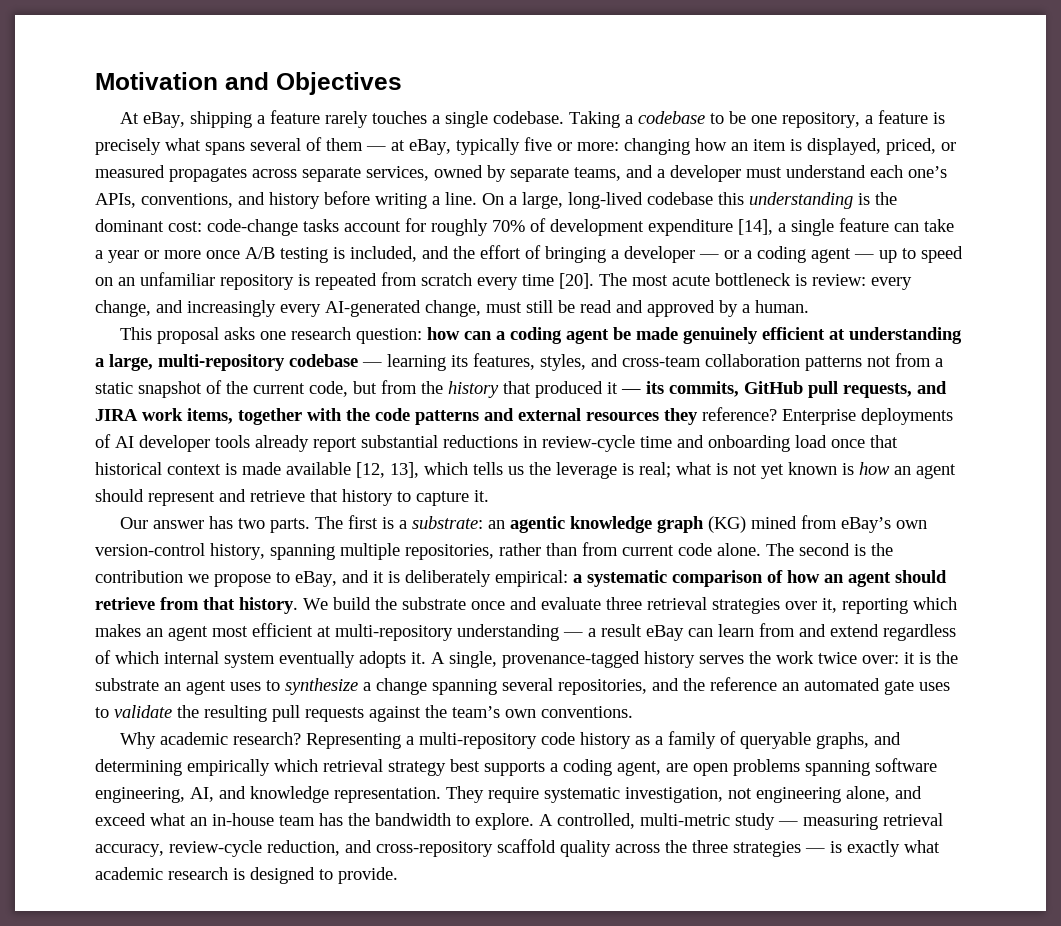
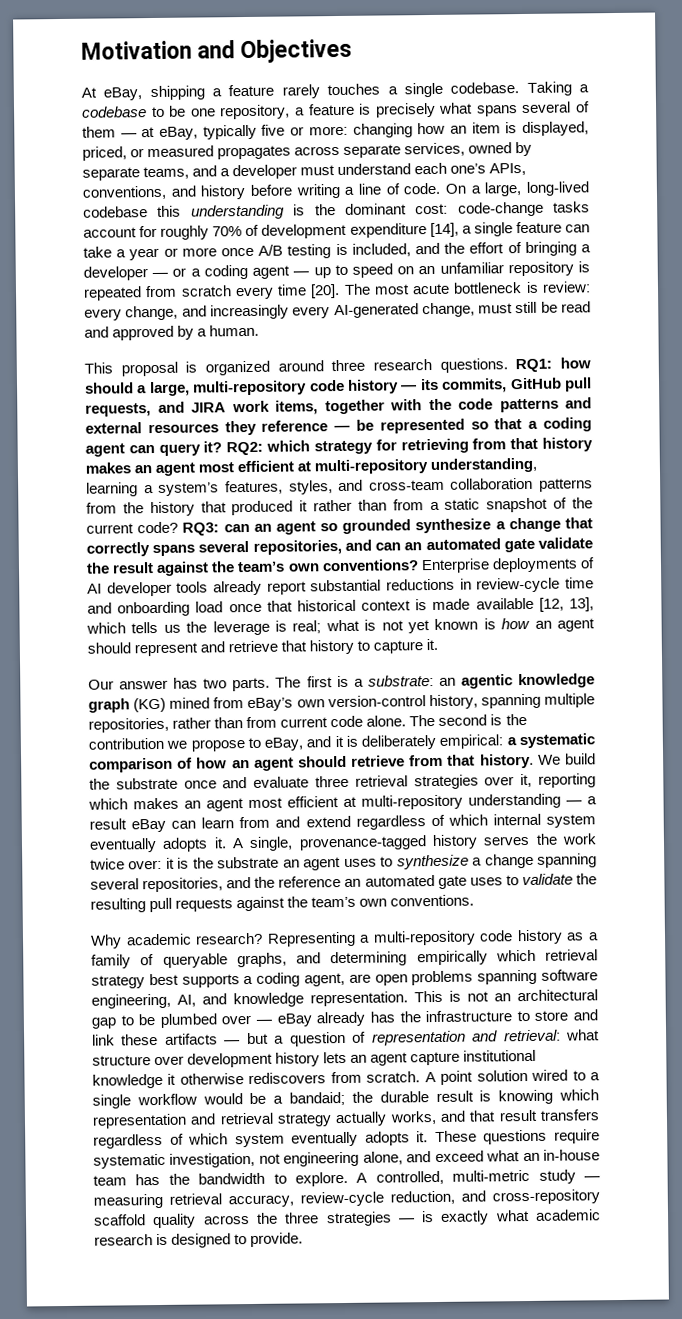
- Taking a codebase to be one repository, a feature is precisely what spans several of them — at eBay, typically five or more: changing how an item is displayed, priced, or measured propagates across separate services, owned by separate teams, and a developer must understand each one’s APIs, conventions, and history before writing a line.
+ Taking a codebase to be one repository, a feature is precisely what spans several of them — at eBay, typically five or more: changing how an item is displayed, priced, or measured propagates across separate services, owned by separate teams, and a developer must understand each one’s APIs, conventions, and history before writing a line of code.
- This proposal asks one research question: how can a coding agent be made genuinely efficient at understanding a large, multi-repository codebase — learning its features, styles, and cross-team collaboration patterns not from a static snapshot of the current code, but from the history that produced it — its commits, GitHub pull requests, and JIRA work items, together with the code patterns and external resources they reference?
+ This proposal is organized around three research questions. RQ1: how should a large, multi-repository code history — its commits, GitHub pull requests, and JIRA work items, together with the code patterns and external resources they reference — be represented so that a coding agent can query it? RQ2: which strategy for retrieving from that history makes an agent most efficient at multi-repository understanding, learning a system’s features, styles, and cross-team collaboration patterns from the history that produced it rather than from a static snapshot of the current code? RQ3: can an agent so grounded synthesize a change that correctly spans several repositories, and can an automated gate validate the result against the team’s own conventions?
- They require systematic investigation, not engineering alone, and exceed what an in-house team has the bandwidth to explore.
+ This is not an architectural gap to be plumbed over — eBay already has the infrastructure to store and link these artifacts — but a question of representation and retrieval: what structure over development history lets an agent capture institutional knowledge it otherwise rediscovers from scratch. A point solution wired to a single workflow would be a bandaid; the durable result is knowing which representation and retrieval strategy actually works, and that result transfers regardless of which system eventually adopts it. These questions require systematic investigation, not engineering alone, and exceed what an in-house team has the bandwidth to explore.

